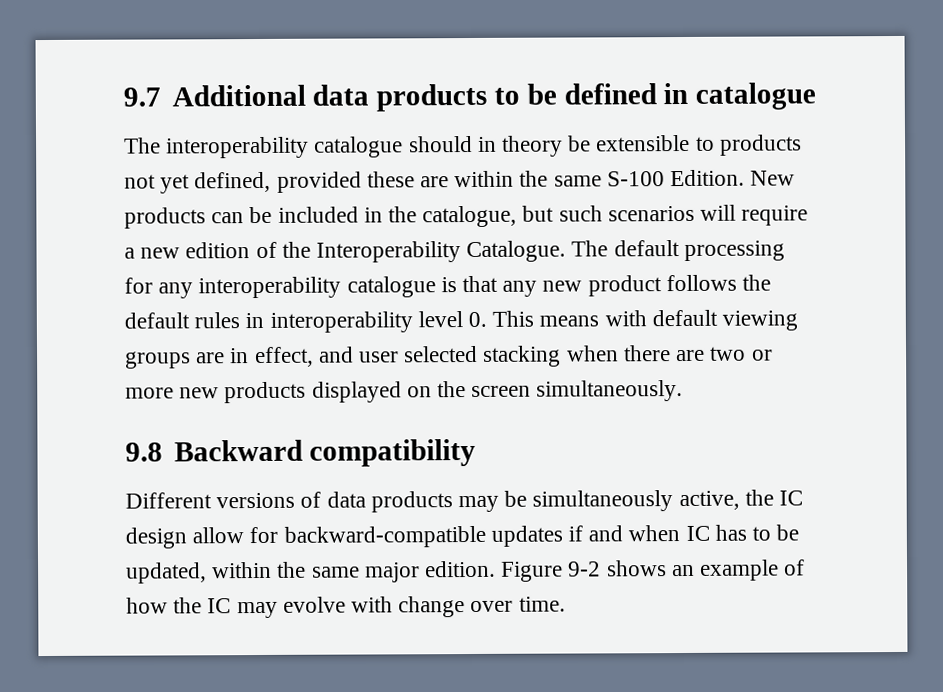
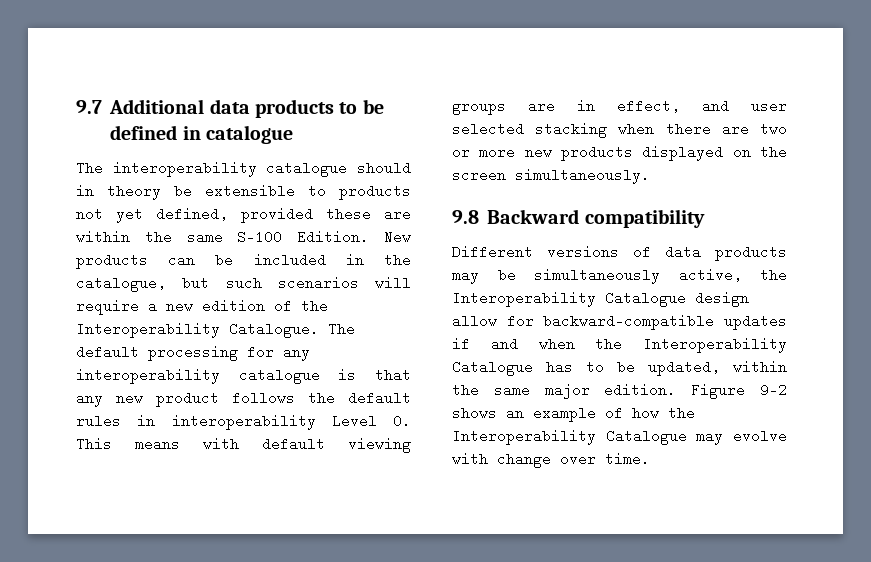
- The default processing for any interoperability catalogue is that any new product follows the default rules in interoperability level 0. This means with default viewing groups are in effect, and user selected stacking when there are two or more new products displayed on the screen simultaneously.
+ The default processing for any interoperability catalogue is that any new product follows the default rules in interoperability Level 0. This means with default viewing groups are in effect, and user selected stacking when there are two or more new products displayed on the screen simultaneously.
- Different versions of data products may be simultaneously active, the IC design allow for backward-compatible updates if and when IC has to be updated, within the same major edition.
+ Different versions of data products may be simultaneously active, the Interoperability Catalogue design allow for backward-compatible updates if and when the Interoperability Catalogue has to be updated, within the same major edition.
- Figure 9-2 shows an example of how the IC may evolve with change over time.
+ Figure 9-2 shows an example of how the Interoperability Catalogue may evolve with change over time.

